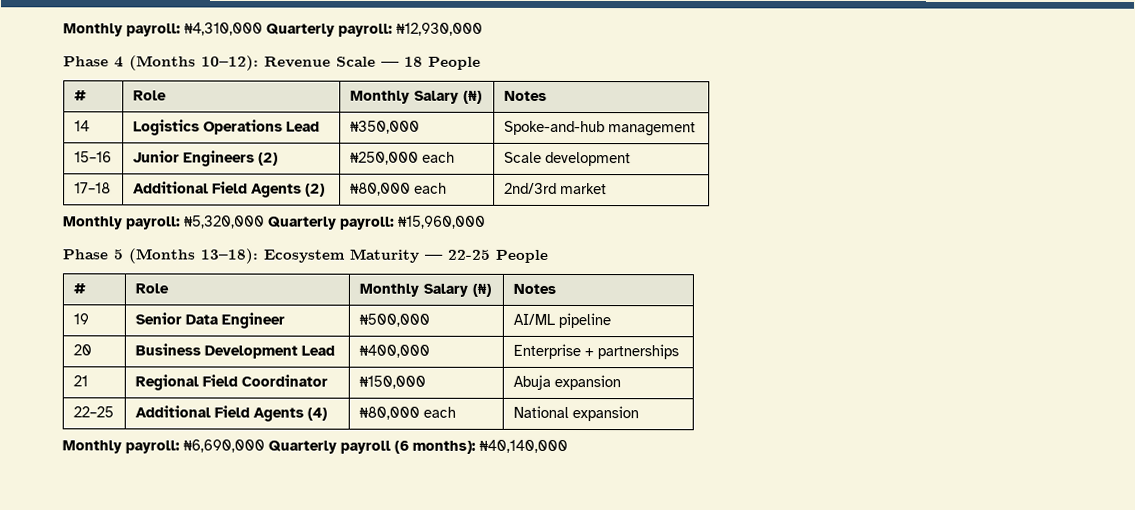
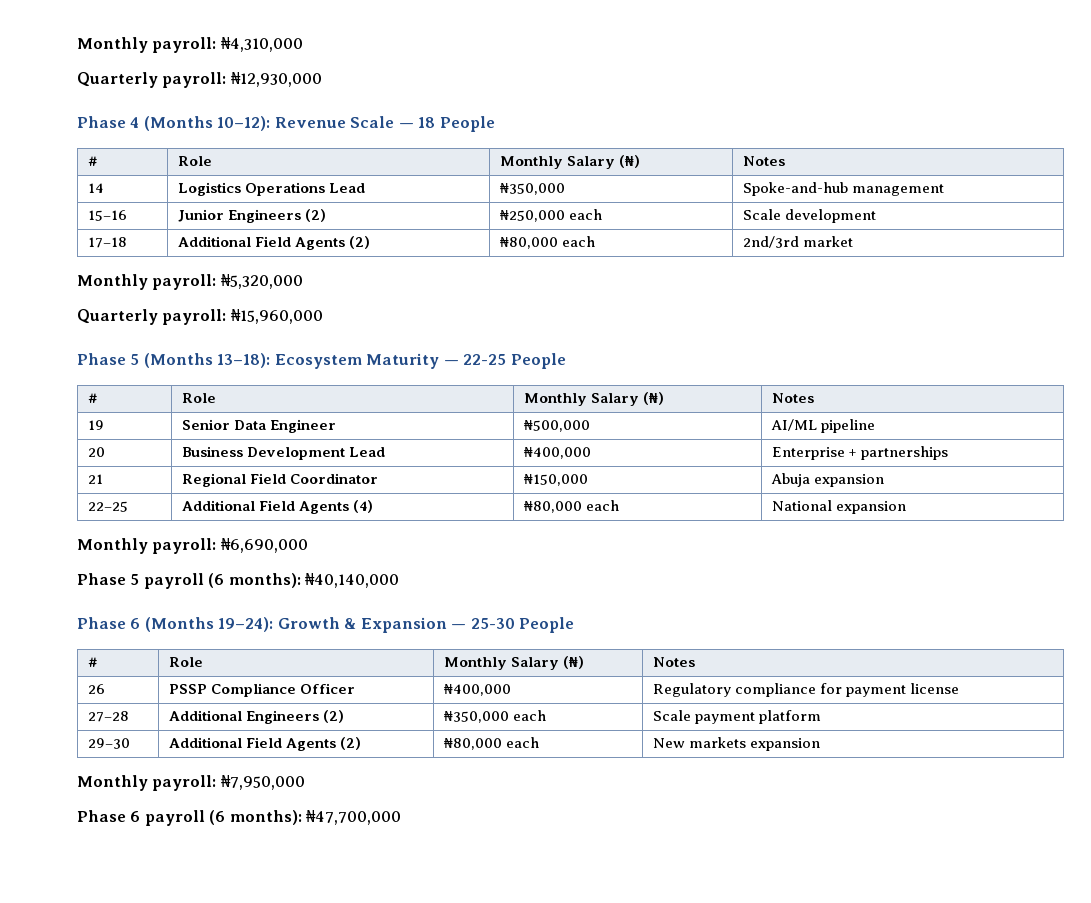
- Monthly payroll: ₦4,310,000 Quarterly payroll: ₦12,930,000
+ Monthly payroll: ₦4,310,000
+ Quarterly payroll: ₦12,930,000
- Monthly payroll: ₦5,320,000 Quarterly payroll: ₦15,960,000
+ Monthly payroll: ₦5,320,000
+ Quarterly payroll: ₦15,960,000
- Monthly payroll: ₦6,690,000 Quarterly payroll (6 months): ₦40,140,000
+ Monthly payroll: ₦6,690,000
+ Phase 5 payroll (6 months): ₦40,140,000
+ Phase 6 (Months 19–24): Growth & Expansion — 25-30 People
+ # | Role | Monthly Salary (₦) | Notes
+ 26 | PSSP Compliance Officer | ₦400,000 | Regulatory compliance for payment license
+ 27–28 | Additional Engineers (2) | ₦350,000 each | Scale payment platform
+ 29–30 | Additional Field Agents (2) | ₦80,000 each | New markets expansion
+ Monthly payroll: ₦7,950,000
+ Phase 6 payroll (6 months): ₦47,700,000

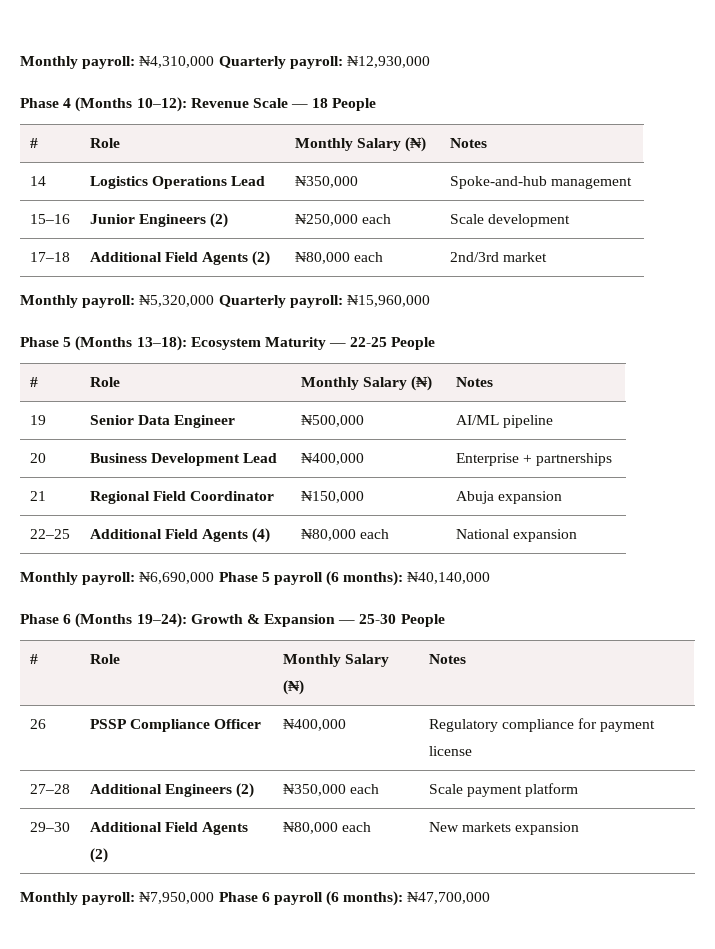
- Monthly payroll: ₦4,310,000
- Quarterly payroll: ₦12,930,000
+ Monthly payroll: ₦4,310,000 Quarterly payroll: ₦12,930,000
- Monthly payroll: ₦5,320,000
- Quarterly payroll: ₦15,960,000
+ Monthly payroll: ₦5,320,000 Quarterly payroll: ₦15,960,000
- Monthly payroll: ₦6,690,000
- Phase 5 payroll (6 months): ₦40,140,000
+ Monthly payroll: ₦6,690,000 Phase 5 payroll (6 months): ₦40,140,000
- Monthly payroll: ₦7,950,000
- Phase 6 payroll (6 months): ₦47,700,000
+ Monthly payroll: ₦7,950,000 Phase 6 payroll (6 months): ₦47,700,000

